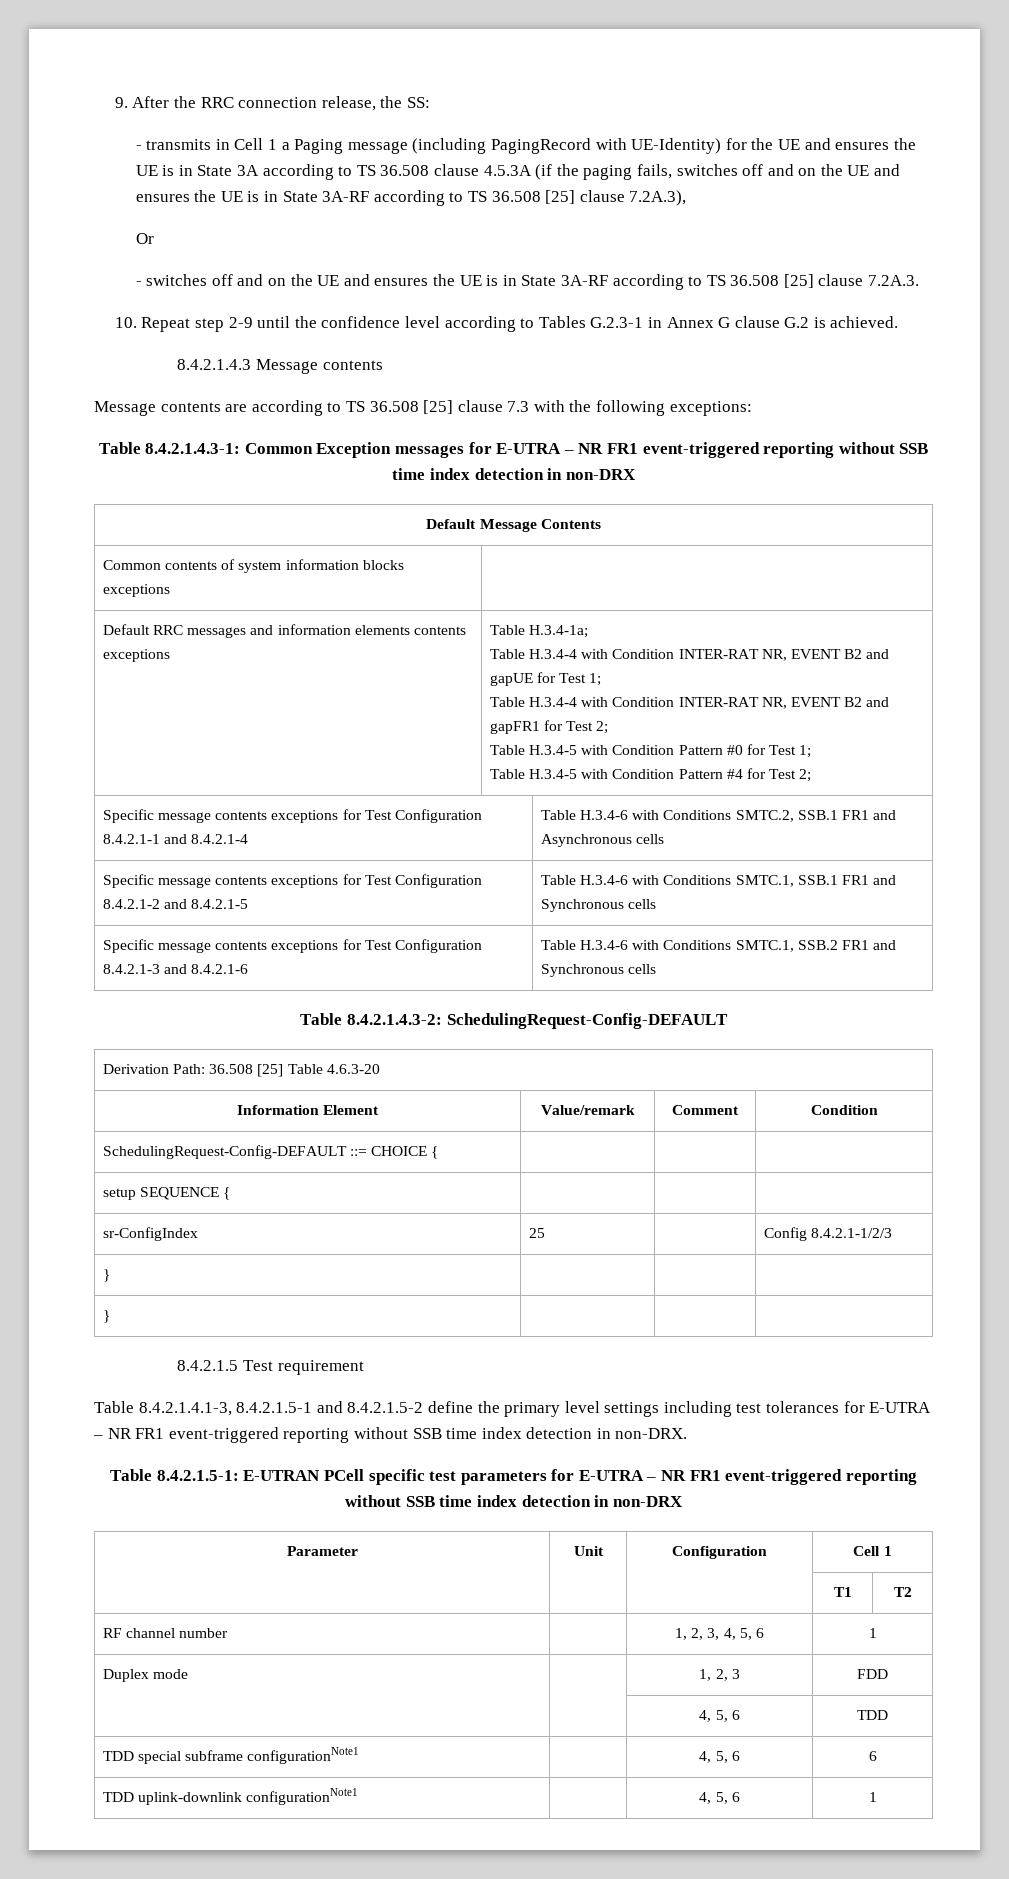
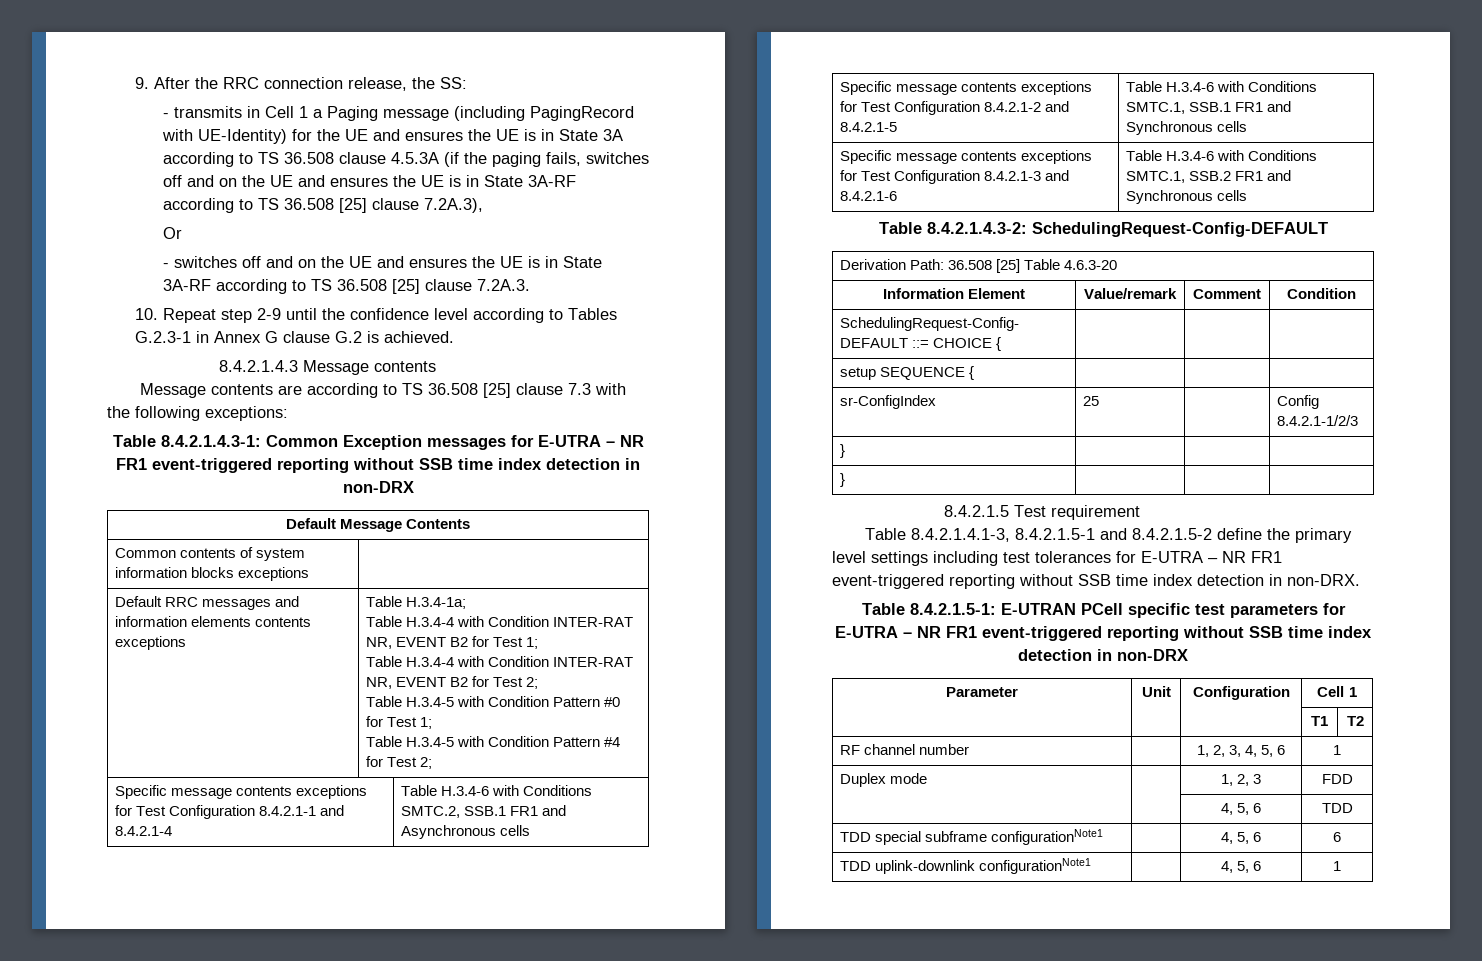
- Table H.3.4-4 with Condition INTER-RAT NR, EVENT B2 and gapUE for Test 1;
+ Table H.3.4-4 with Condition INTER-RAT NR, EVENT B2 for Test 1;
- Table H.3.4-4 with Condition INTER-RAT NR, EVENT B2 and gapFR1 for Test 2;
+ Table H.3.4-4 with Condition INTER-RAT NR, EVENT B2 for Test 2;

